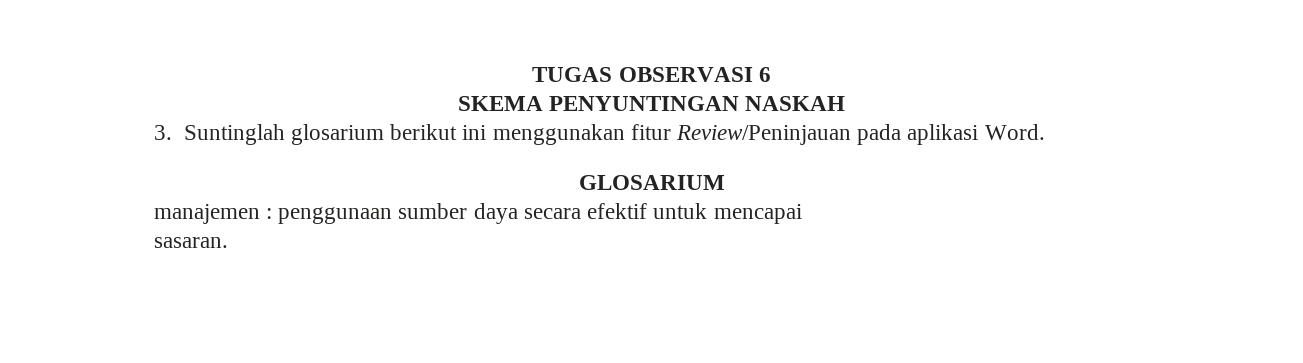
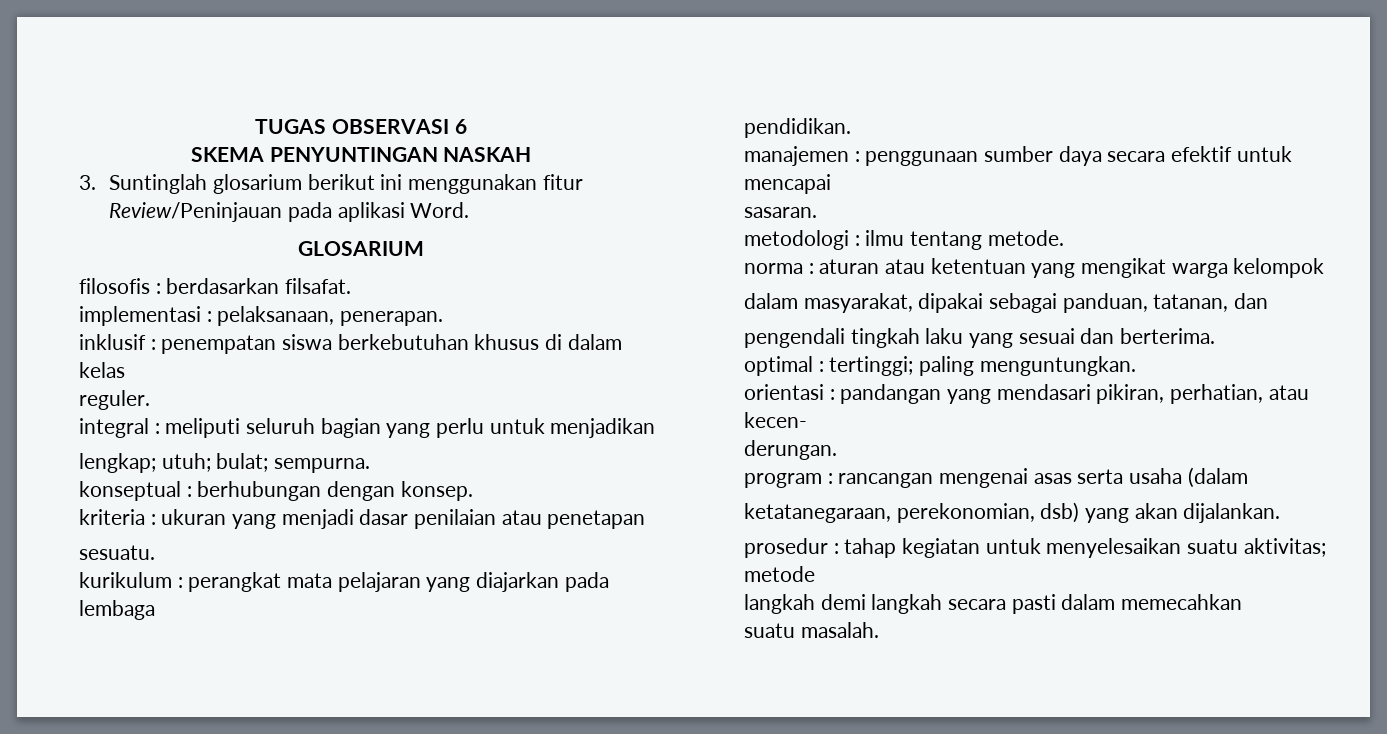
+ filosofis : berdasarkan filsafat.
+ implementasi : pelaksanaan, penerapan.
+ inklusif : penempatan siswa berkebutuhan khusus di dalam kelas
+ reguler.
+ integral : meliputi seluruh bagian yang perlu untuk menjadikan
+ lengkap; utuh; bulat; sempurna.
+ konseptual : berhubungan dengan konsep.
+ kriteria : ukuran yang menjadi dasar penilaian atau penetapan
+ sesuatu.
+ kurikulum : perangkat mata pelajaran yang diajarkan pada lembaga
+ pendidikan.
+ metodologi : ilmu tentang metode.
+ norma : aturan atau ketentuan yang mengikat warga kelompok
+ dalam masyarakat, dipakai sebagai panduan, tatanan, dan
+ pengendali tingkah laku yang sesuai dan berterima.
+ optimal : tertinggi; paling menguntungkan.
+ orientasi : pandangan yang mendasari pikiran, perhatian, atau kecen-
+ derungan.
+ program : rancangan mengenai asas serta usaha (dalam
+ ketatanegaraan, perekonomian, dsb) yang akan dijalankan.
+ prosedur : tahap kegiatan untuk menyelesaikan suatu aktivitas; metode
+ langkah demi langkah secara pasti dalam memecahkan
+ suatu masalah.

